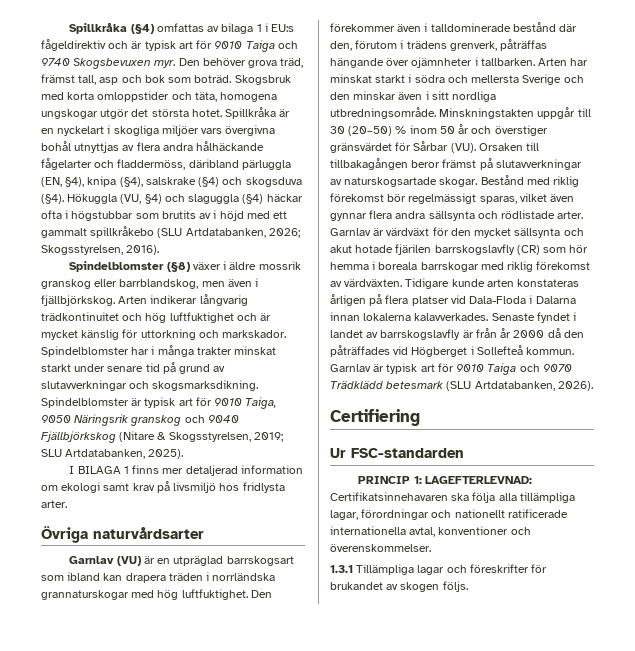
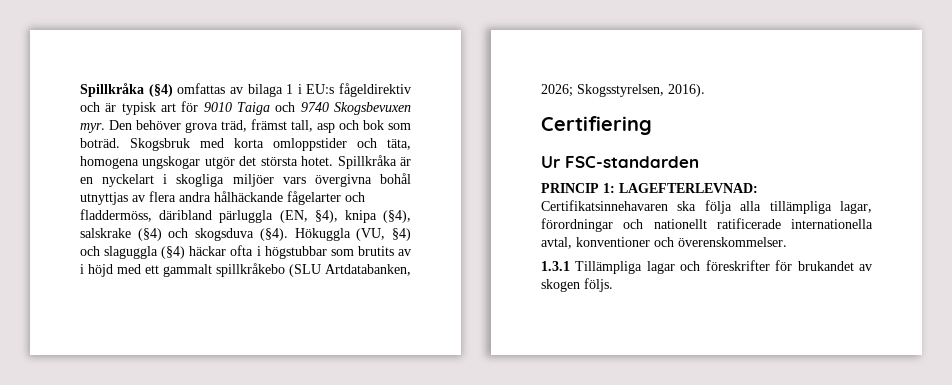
- Spindelblomster (§8) växer i äldre mossrik granskog eller barrblandskog, men även i fjällbjörkskog. Arten indikerar långvarig trädkontinuitet och hög luftfuktighet och är mycket känslig för uttorkning och markskador. Spindelblomster har i många trakter minskat starkt under senare tid på grund av slutavverkningar och skogsmarksdikning. Spindelblomster är typisk art för 9010 Taiga, 9050 Näringsrik granskog och 9040 Fjällbjörkskog (Nitare & Skogsstyrelsen, 2019; SLU Artdatabanken, 2025).
- I BILAGA 1 finns mer detaljerad information om ekologi samt krav på livsmiljö hos fridlysta arter.
- Övriga naturvårdsarter
- Garnlav (VU) är en utpräglad barrskogsart som ibland kan drapera träden i norrländska grannaturskogar med hög luftfuktighet. Den förekommer även i talldominerade bestånd där den, förutom i trädens grenverk, påträffas hängande över ojämnheter i tallbarken. Arten har minskat starkt i södra och mellersta Sverige och den minskar även i sitt nordliga utbredningsområde. Minskningstakten uppgår till 30 (20–50) % inom 50 år och överstiger gränsvärdet för Sårbar (VU). Orsaken till tillbakagången beror främst på slutavverkningar av naturskogsartade skogar. Bestånd med riklig förekomst bör regelmässigt sparas, vilket även gynnar flera andra sällsynta och rödlistade arter. Garnlav är värdväxt för den mycket sällsynta och akut hotade fjärilen barrskogslavfly (CR) som hör hemma i boreala barrskogar med riklig förekomst av värdväxten. Tidigare kunde arten konstateras årligen på flera platser vid Dala-Floda i Dalarna innan lokalerna kalavverkades. Senaste fyndet i landet av barrskogslavfly är från år 2000 då den påträffades vid Högberget i Sollefteå kommun. Garnlav är typisk art för 9010 Taiga och 9070 Trädklädd betesmark (SLU Artdatabanken, 2026).

